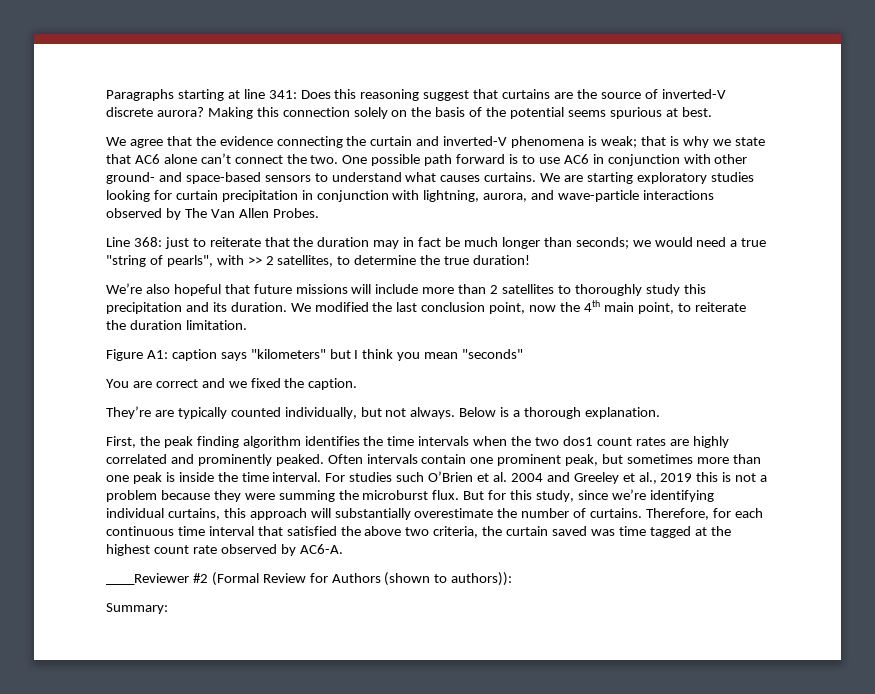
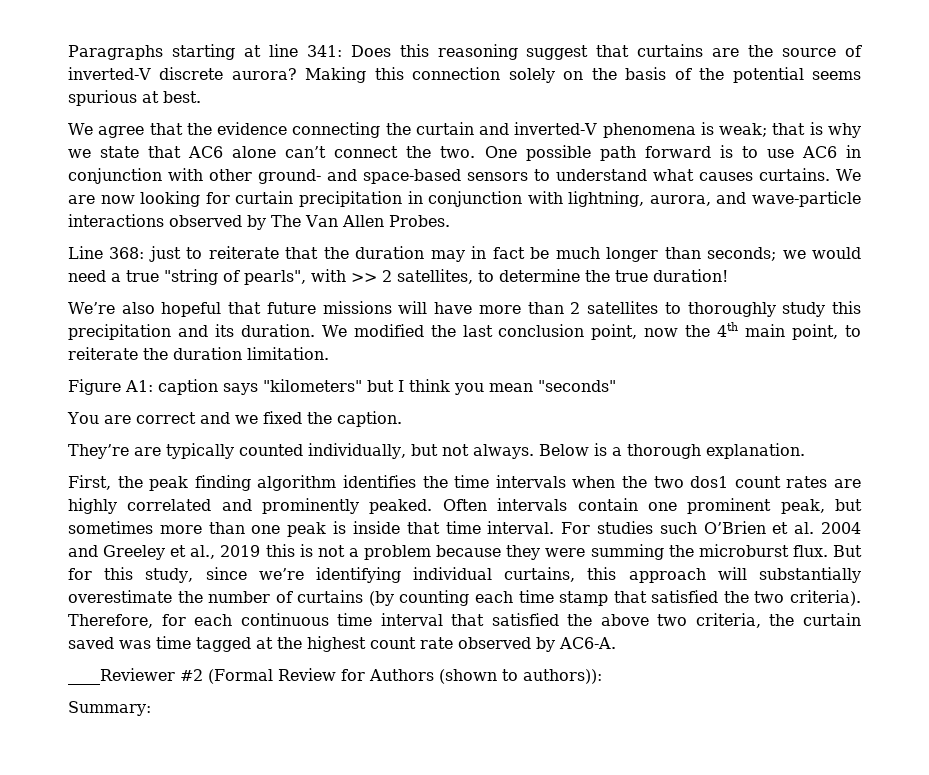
- We are starting exploratory studies looking for curtain precipitation in conjunction with lightning, aurora, and wave-particle interactions observed by The Van Allen Probes.
+ We are now looking for curtain precipitation in conjunction with lightning, aurora, and wave-particle interactions observed by The Van Allen Probes.
- We’re also hopeful that future missions will include more than 2 satellites to thoroughly study this precipitation and its duration.
+ We’re also hopeful that future missions will have more than 2 satellites to thoroughly study this precipitation and its duration.
- Often intervals contain one prominent peak, but sometimes more than one peak is inside the time interval.
+ Often intervals contain one prominent peak, but sometimes more than one peak is inside that time interval.
- But for this study, since we’re identifying individual curtains, this approach will substantially overestimate the number of curtains.
+ But for this study, since we’re identifying individual curtains, this approach will substantially overestimate the number of curtains (by counting each time stamp that satisfied the two criteria).

